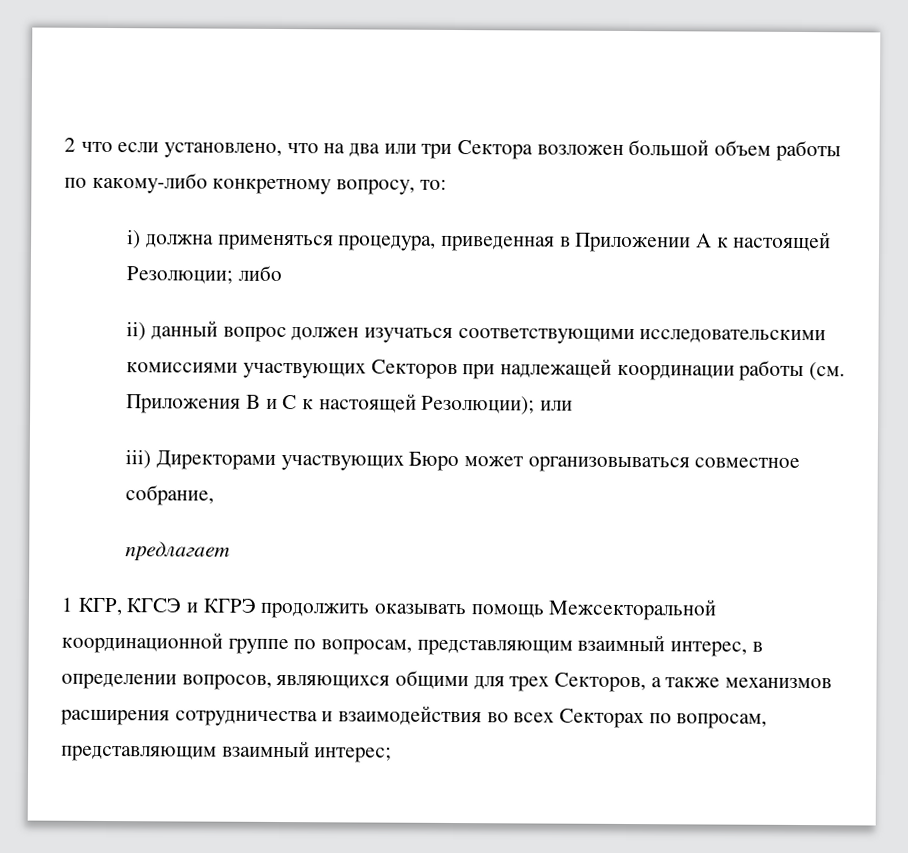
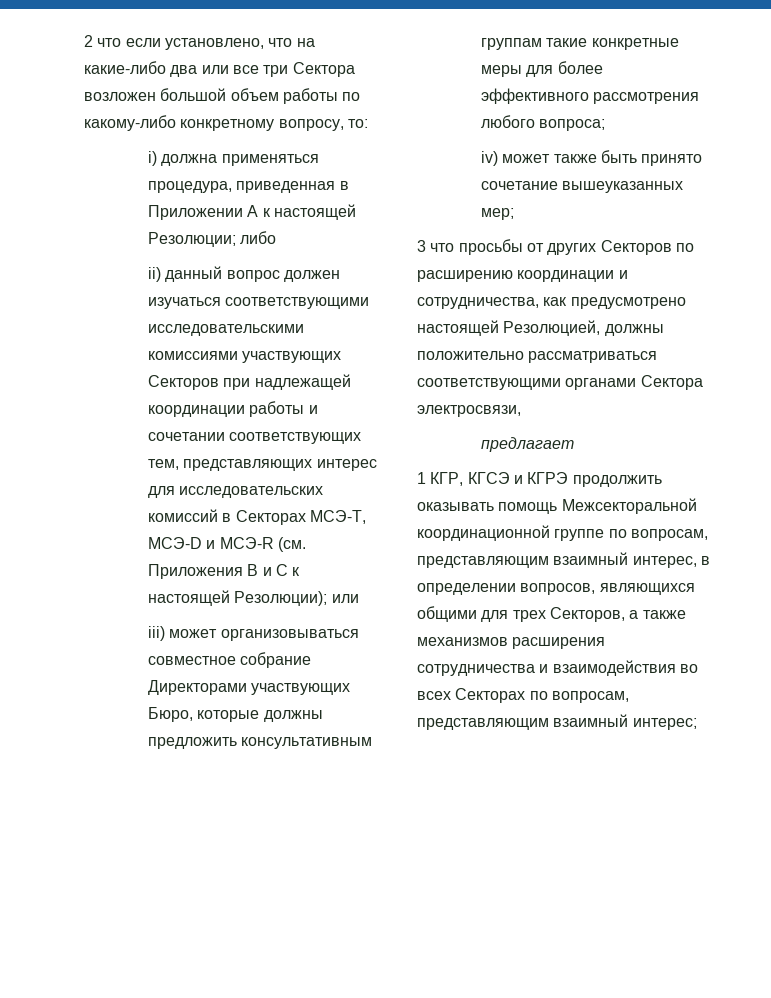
- 2 что если установлено, что на два или три Сектора возложен большой объем работы по какому-либо конкретному вопросу, то:
+ 2 что если установлено, что на какие-либо два или все три Сектора возложен большой объем работы по какому-либо конкретному вопросу, то:
- ii) данный вопрос должен изучаться соответствующими исследовательскими комиссиями участвующих Секторов при надлежащей координации работы (см. Приложения В и С к настоящей Резолюции); или
+ ii) данный вопрос должен изучаться соответствующими исследовательскими комиссиями участвующих Секторов при надлежащей координации работы и сочетании соответствующих тем, представляющих интерес для исследовательских комиссий в Секторах МСЭ-Т, МСЭ-D и МСЭ-R (см. Приложения В и С к настоящей Резолюции); или
- iii) Директорами участвующих Бюро может организовываться совместное собрание,
+ iii) может организовываться совместное собрание Директорами участвующих Бюро, которые должны предложить консультативным группам такие конкретные меры для более эффективного рассмотрения любого вопроса;
+ iv) может также быть принято сочетание вышеуказанных мер;
+ 3 что просьбы от других Секторов по расширению координации и сотрудничества, как предусмотрено настоящей Резолюцией, должны положительно рассматриваться соответствующими органами Сектора электросвязи,

